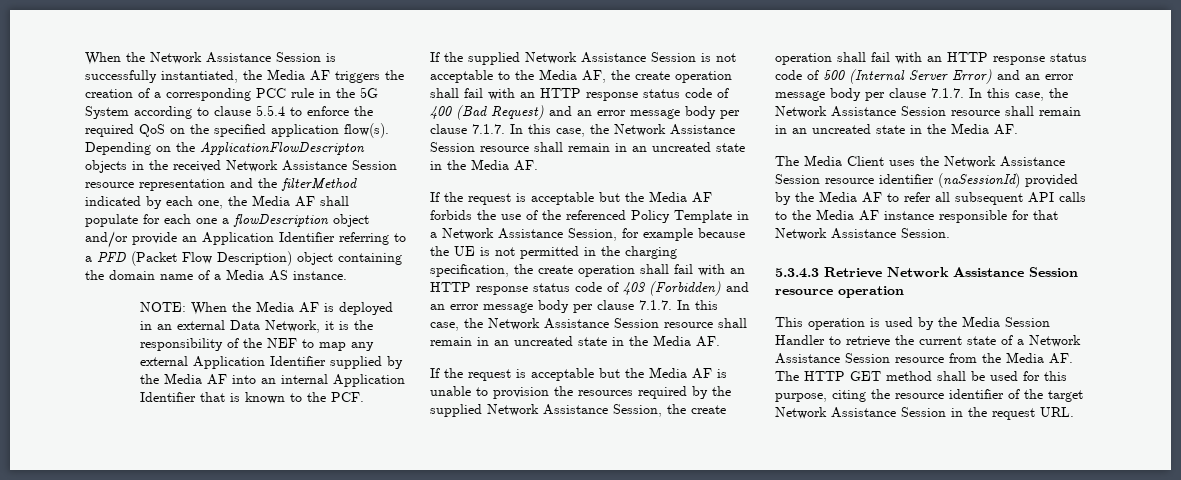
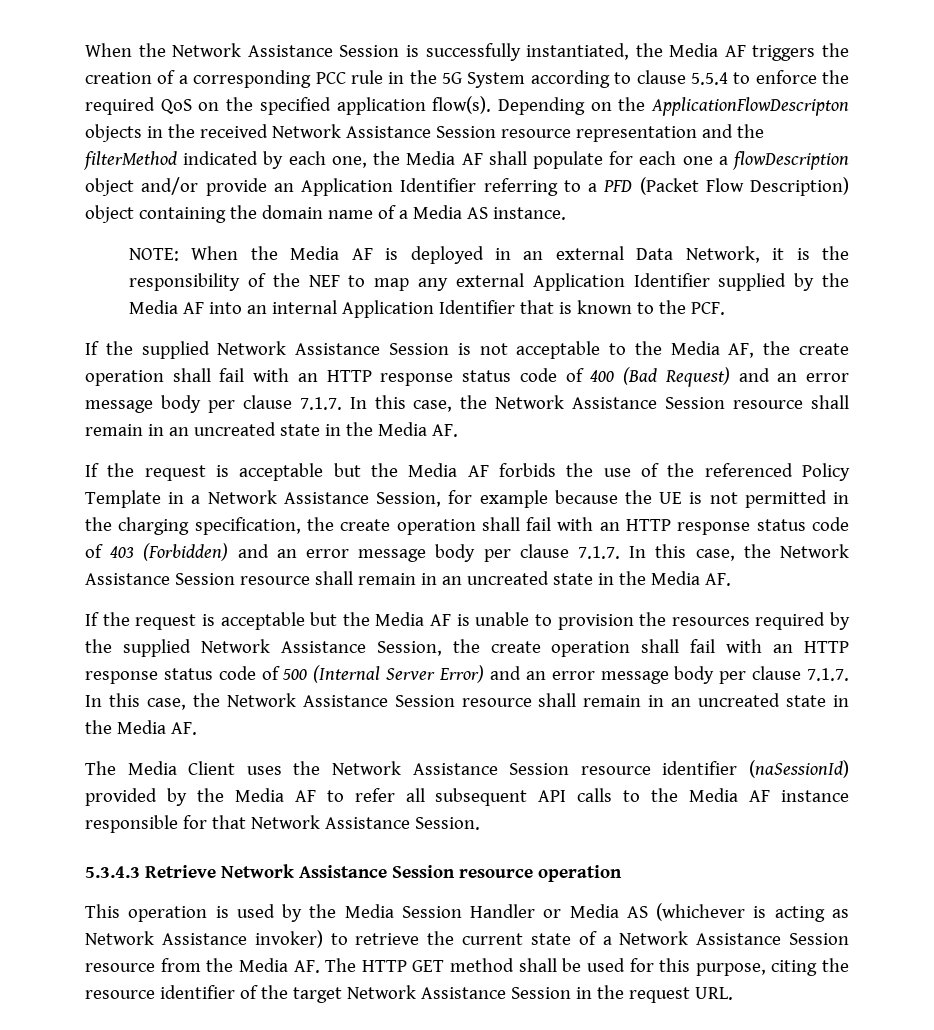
- This operation is used by the Media Session Handler to retrieve the current state of a Network Assistance Session resource from the Media AF. The HTTP GET method shall be used for this purpose, citing the resource identifier of the target Network Assistance Session in the request URL.
+ This operation is used by the Media Session Handler or Media AS (whichever is acting as Network Assistance invoker) to retrieve the current state of a Network Assistance Session resource from the Media AF. The HTTP GET method shall be used for this purpose, citing the resource identifier of the target Network Assistance Session in the request URL.

